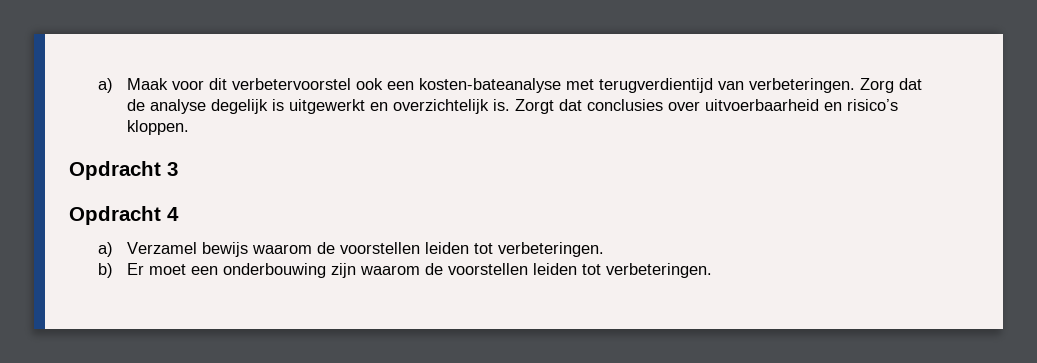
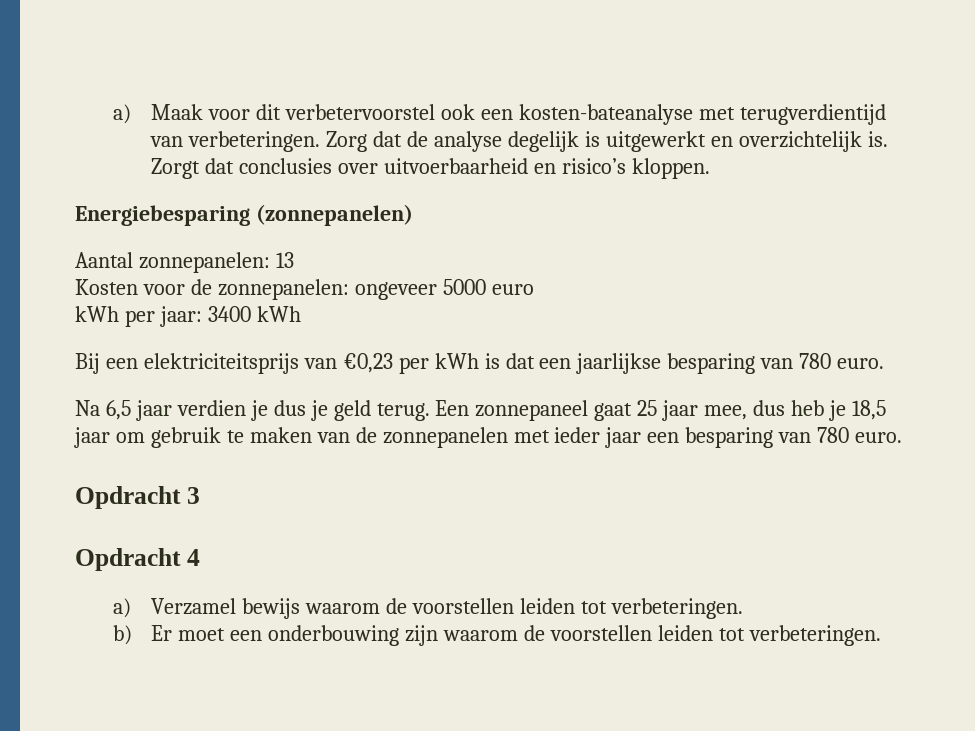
+ Energiebesparing (zonnepanelen)
+ Aantal zonnepanelen: 13
+ Kosten voor de zonnepanelen: ongeveer 5000 euro
+ kWh per jaar: 3400 kWh
+ Bij een elektriciteitsprijs van €0,23 per kWh is dat een jaarlijkse besparing van 780 euro.
+ Na 6,5 jaar verdien je dus je geld terug. Een zonnepaneel gaat 25 jaar mee, dus heb je 18,5 jaar om gebruik te maken van de zonnepanelen met ieder jaar een besparing van 780 euro.

